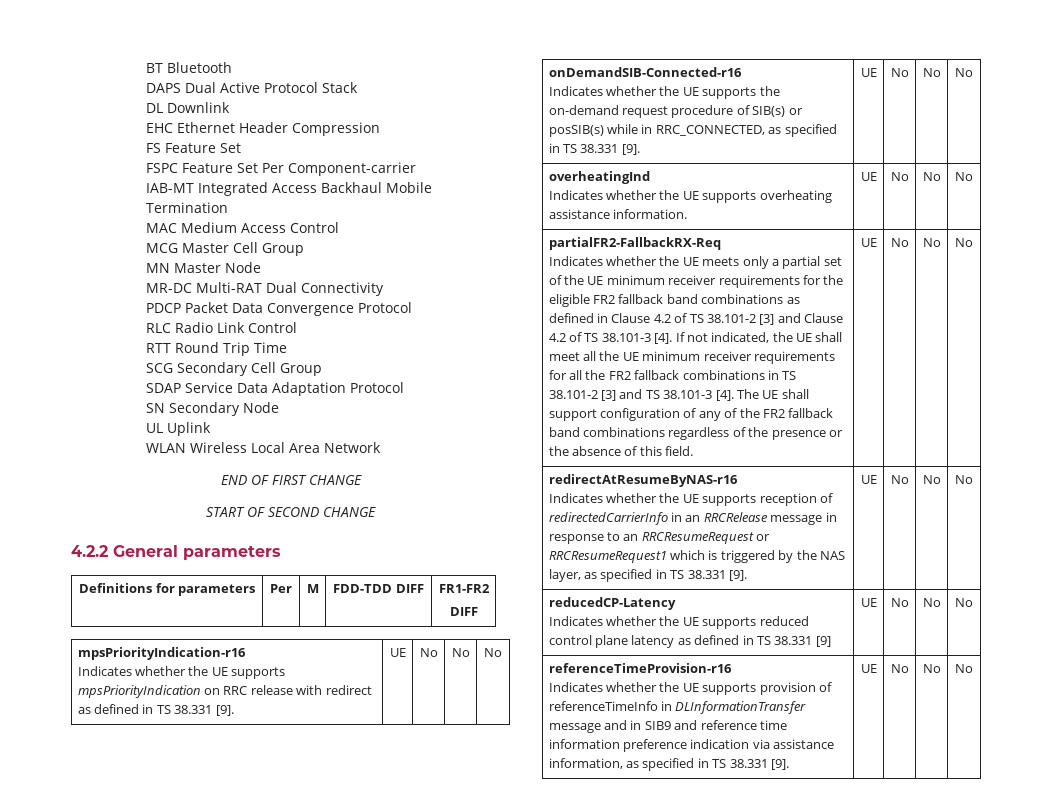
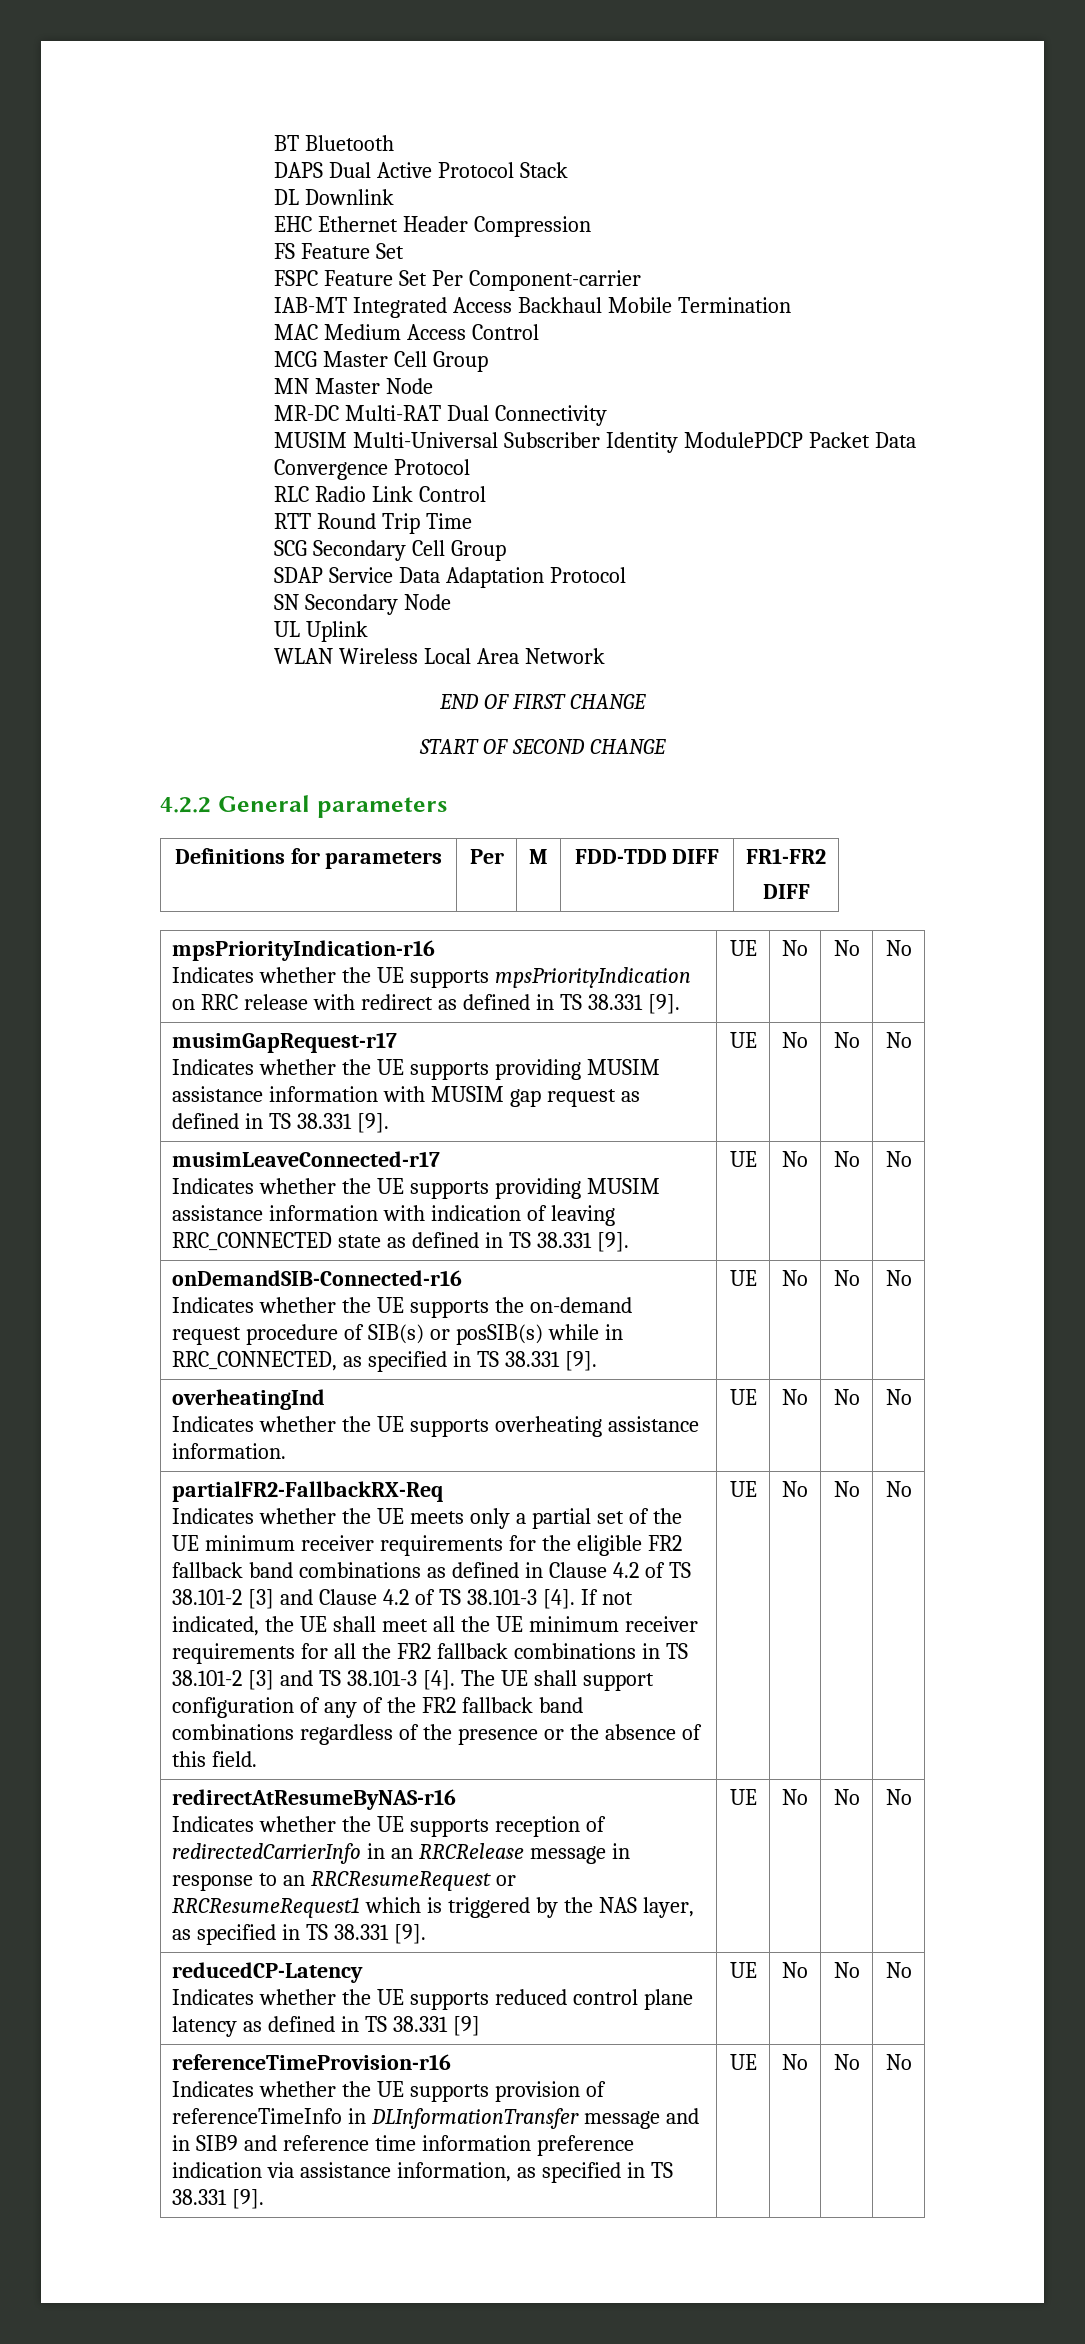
- PDCP Packet Data Convergence Protocol
+ MUSIM Multi-Universal Subscriber Identity ModulePDCP Packet Data Convergence Protocol
+ musimGapRequest-r17
+ Indicates whether the UE supports providing MUSIM assistance information with MUSIM gap request as defined in TS 38.331 [9]. | UE | No | No | No
+ musimLeaveConnected-r17
+ Indicates whether the UE supports providing MUSIM assistance information with indication of leaving RRC_CONNECTED state as defined in TS 38.331 [9]. | UE | No | No | No

